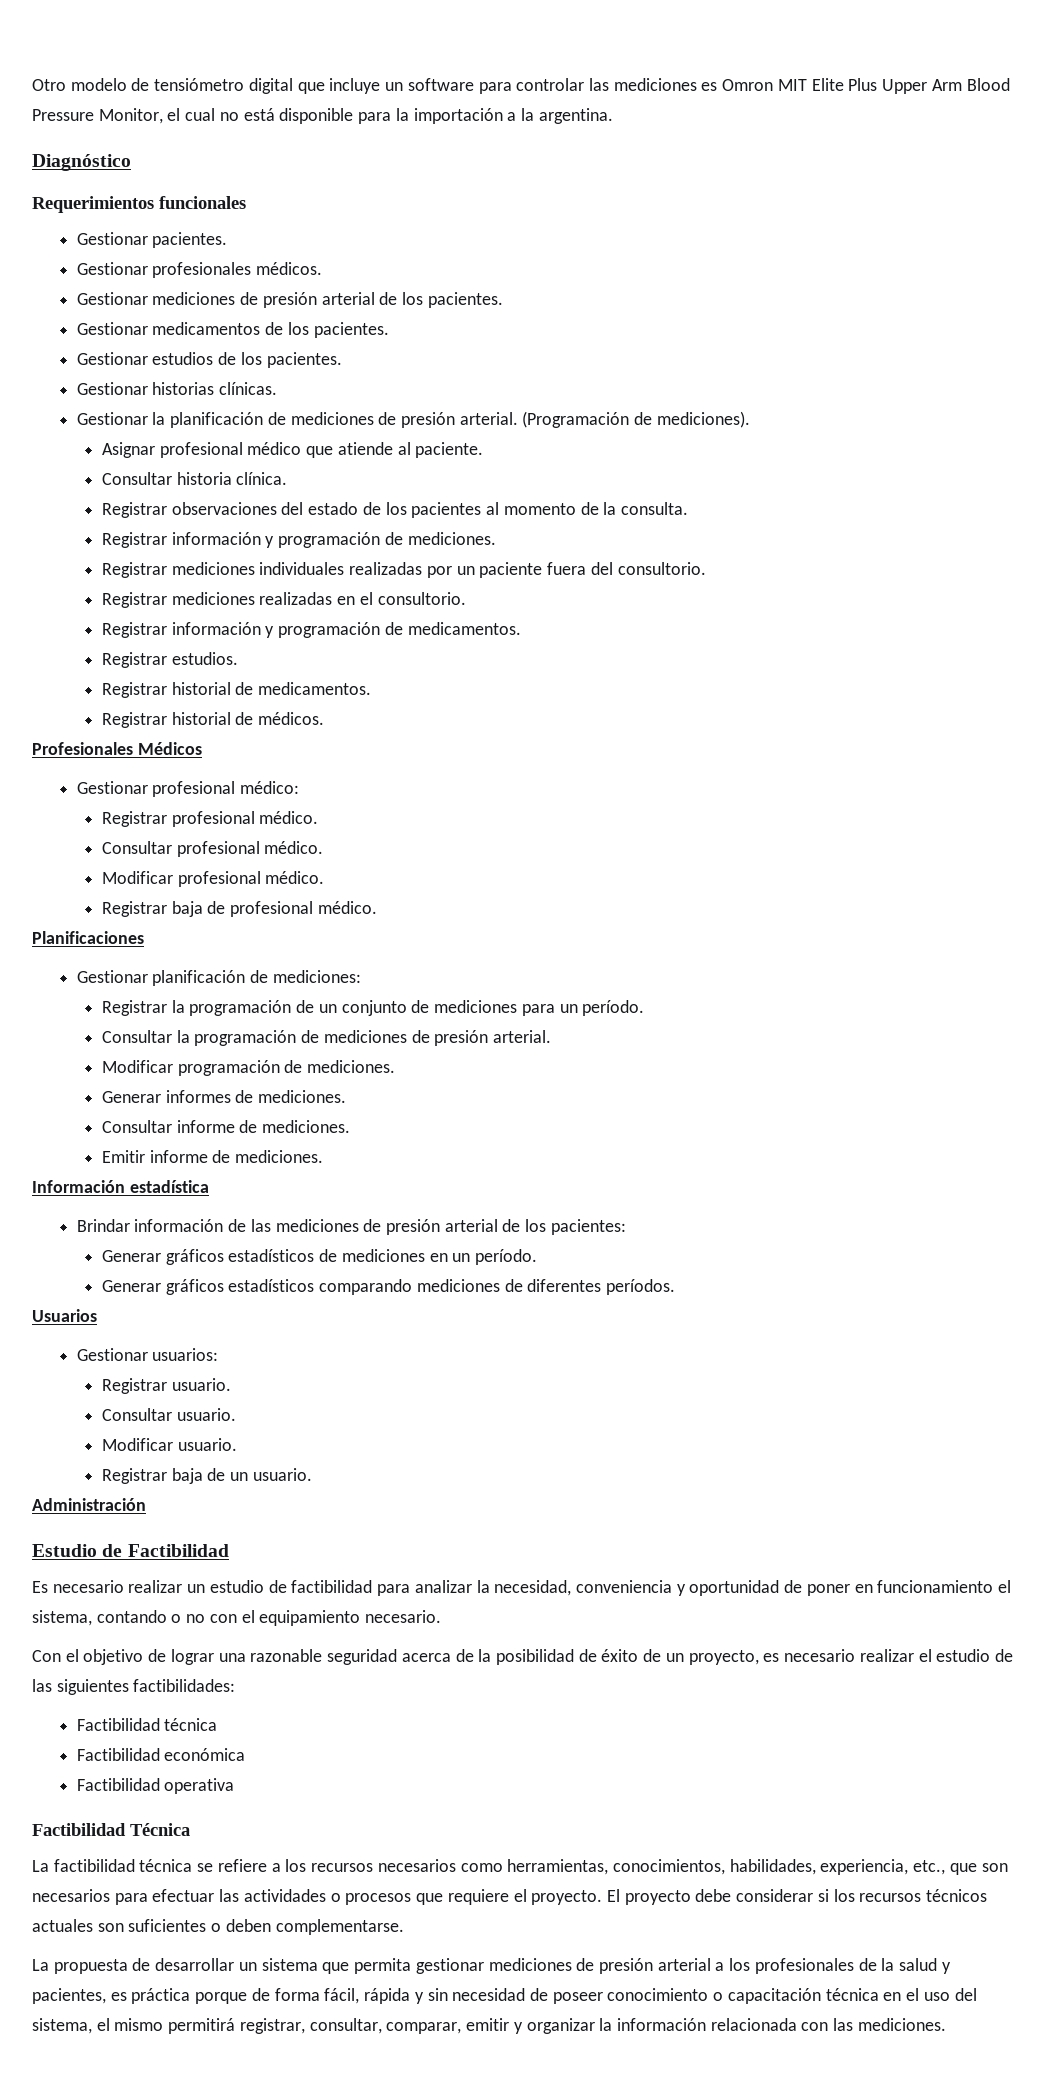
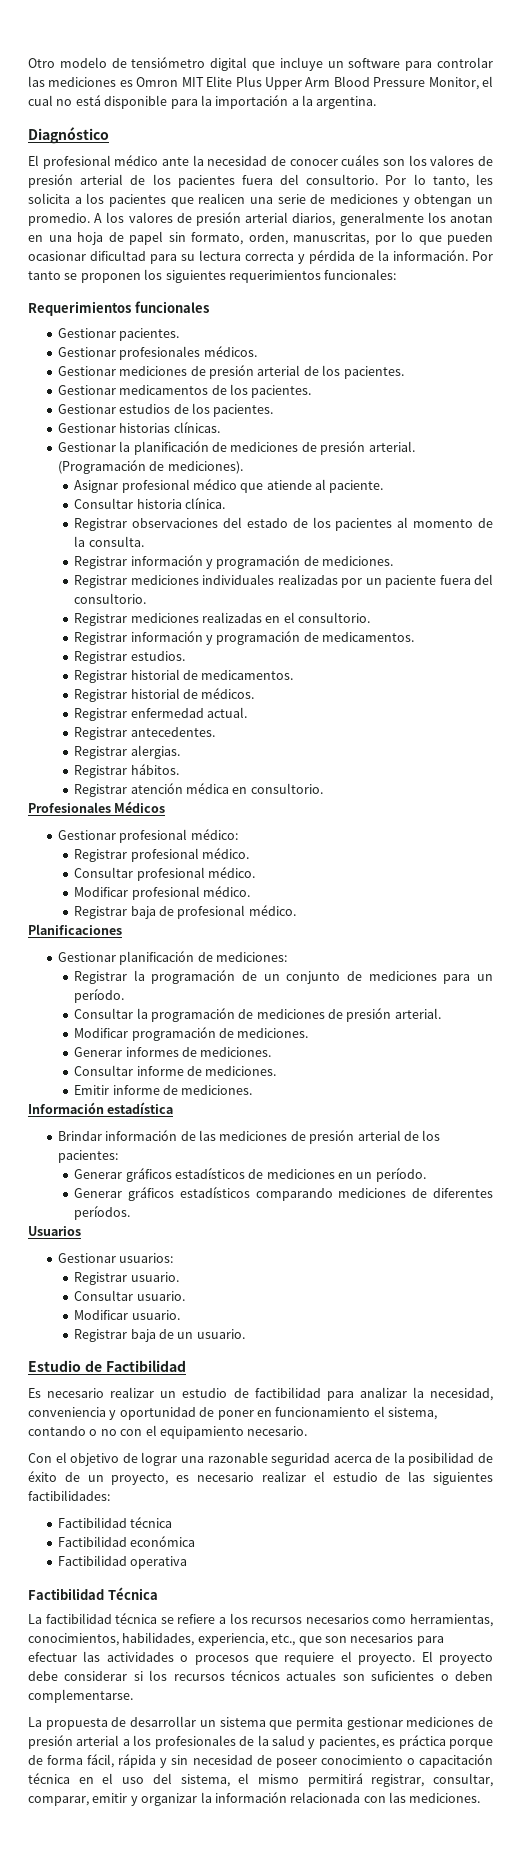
+ El profesional médico ante la necesidad de conocer cuáles son los valores de presión arterial de los pacientes fuera del consultorio. Por lo tanto, les solicita a los pacientes que realicen una serie de mediciones y obtengan un promedio. A los valores de presión arterial diarios, generalmente los anotan en una hoja de papel sin formato, orden, manuscritas, por lo que pueden ocasionar dificultad para su lectura correcta y pérdida de la información. Por tanto se proponen los siguientes requerimientos funcionales:
+ Registrar enfermedad actual.
+ Registrar antecedentes.
+ Registrar alergias.
+ Registrar hábitos.
+ Registrar atención médica en consultorio.
- Administración

